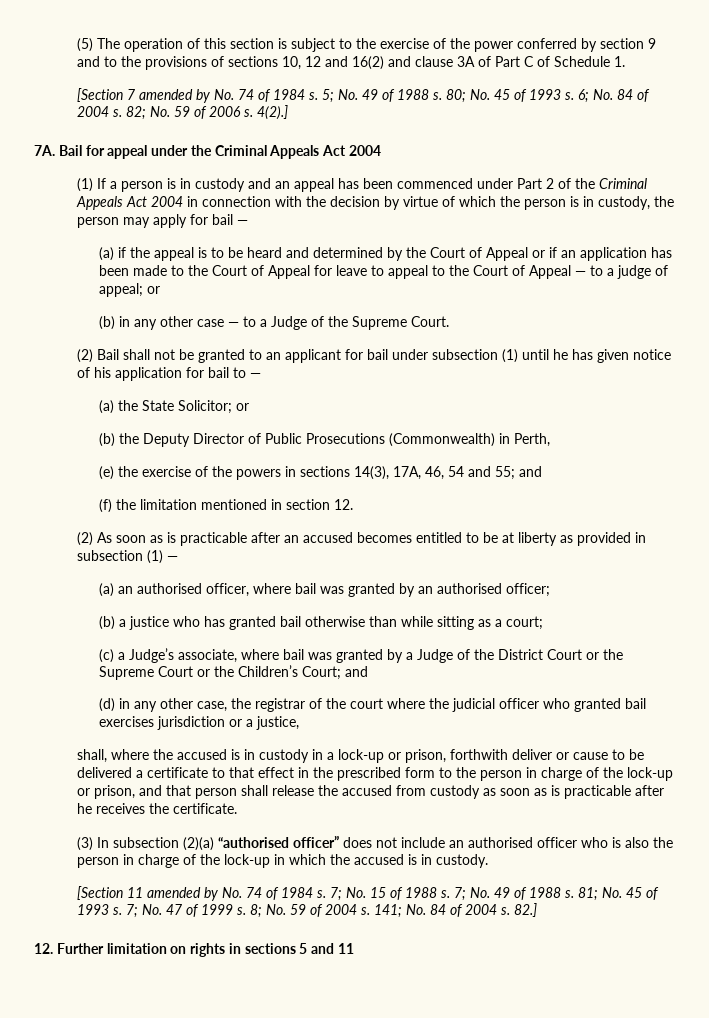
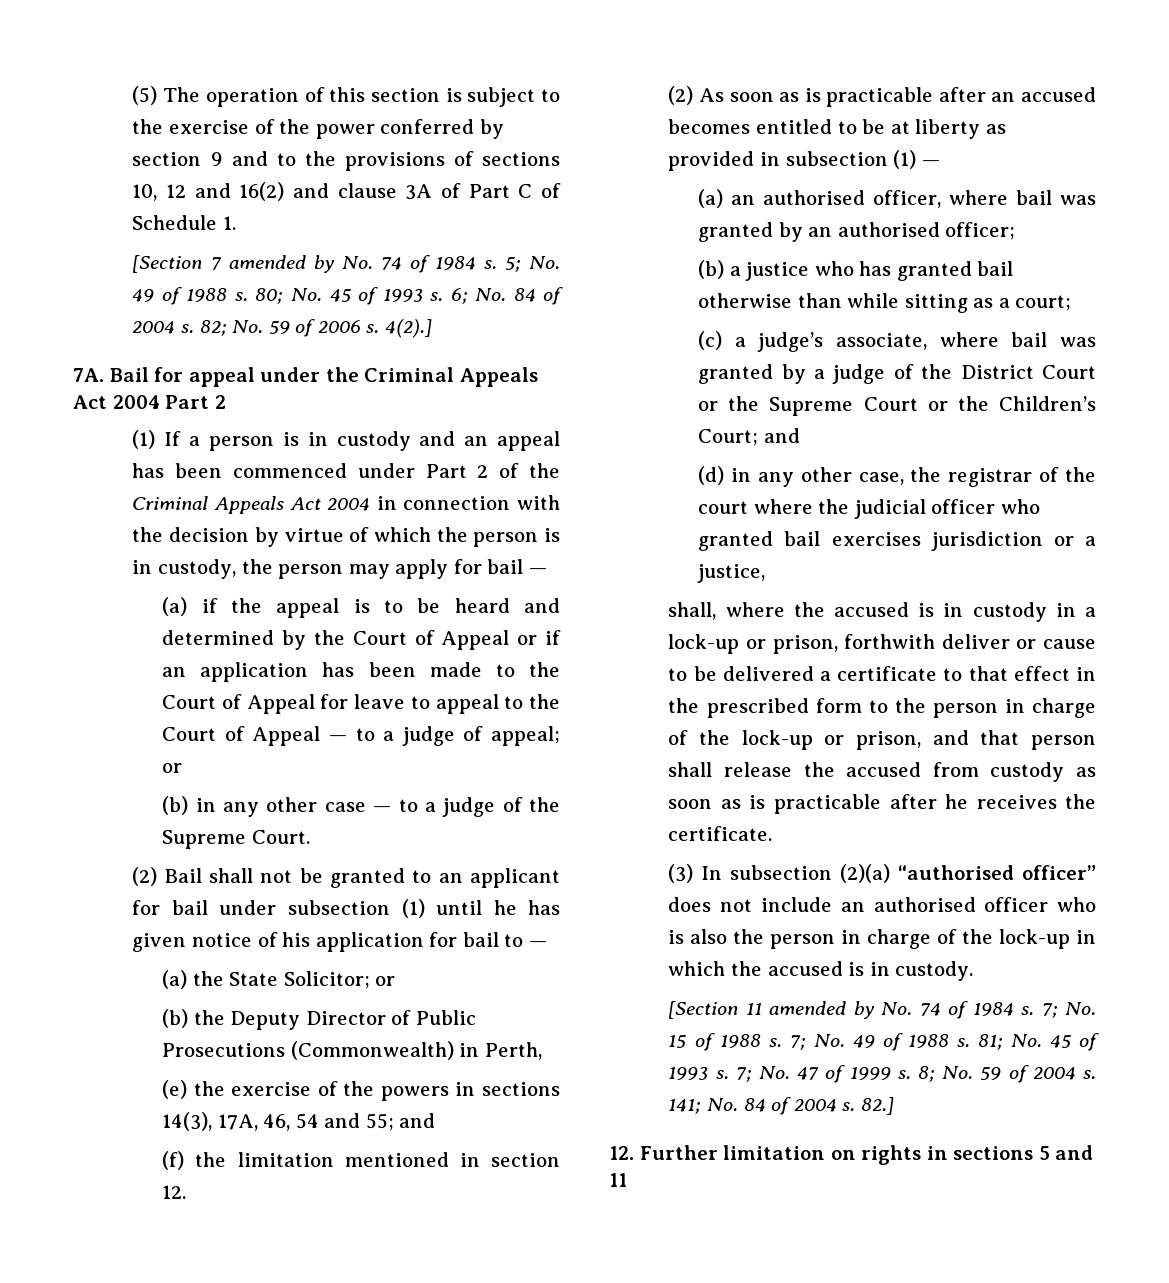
- Bail for appeal under the Criminal Appeals Act 2004
+ Bail for appeal under the Criminal Appeals Act 2004 Part 2
- (b) in any other case — to a Judge of the Supreme Court.
+ (b) in any other case — to a judge of the Supreme Court.
- (c) a Judge’s associate, where bail was granted by a Judge of the District Court or the Supreme Court or the Children’s Court; and
+ (c) a judge’s associate, where bail was granted by a judge of the District Court or the Supreme Court or the Children’s Court; and

